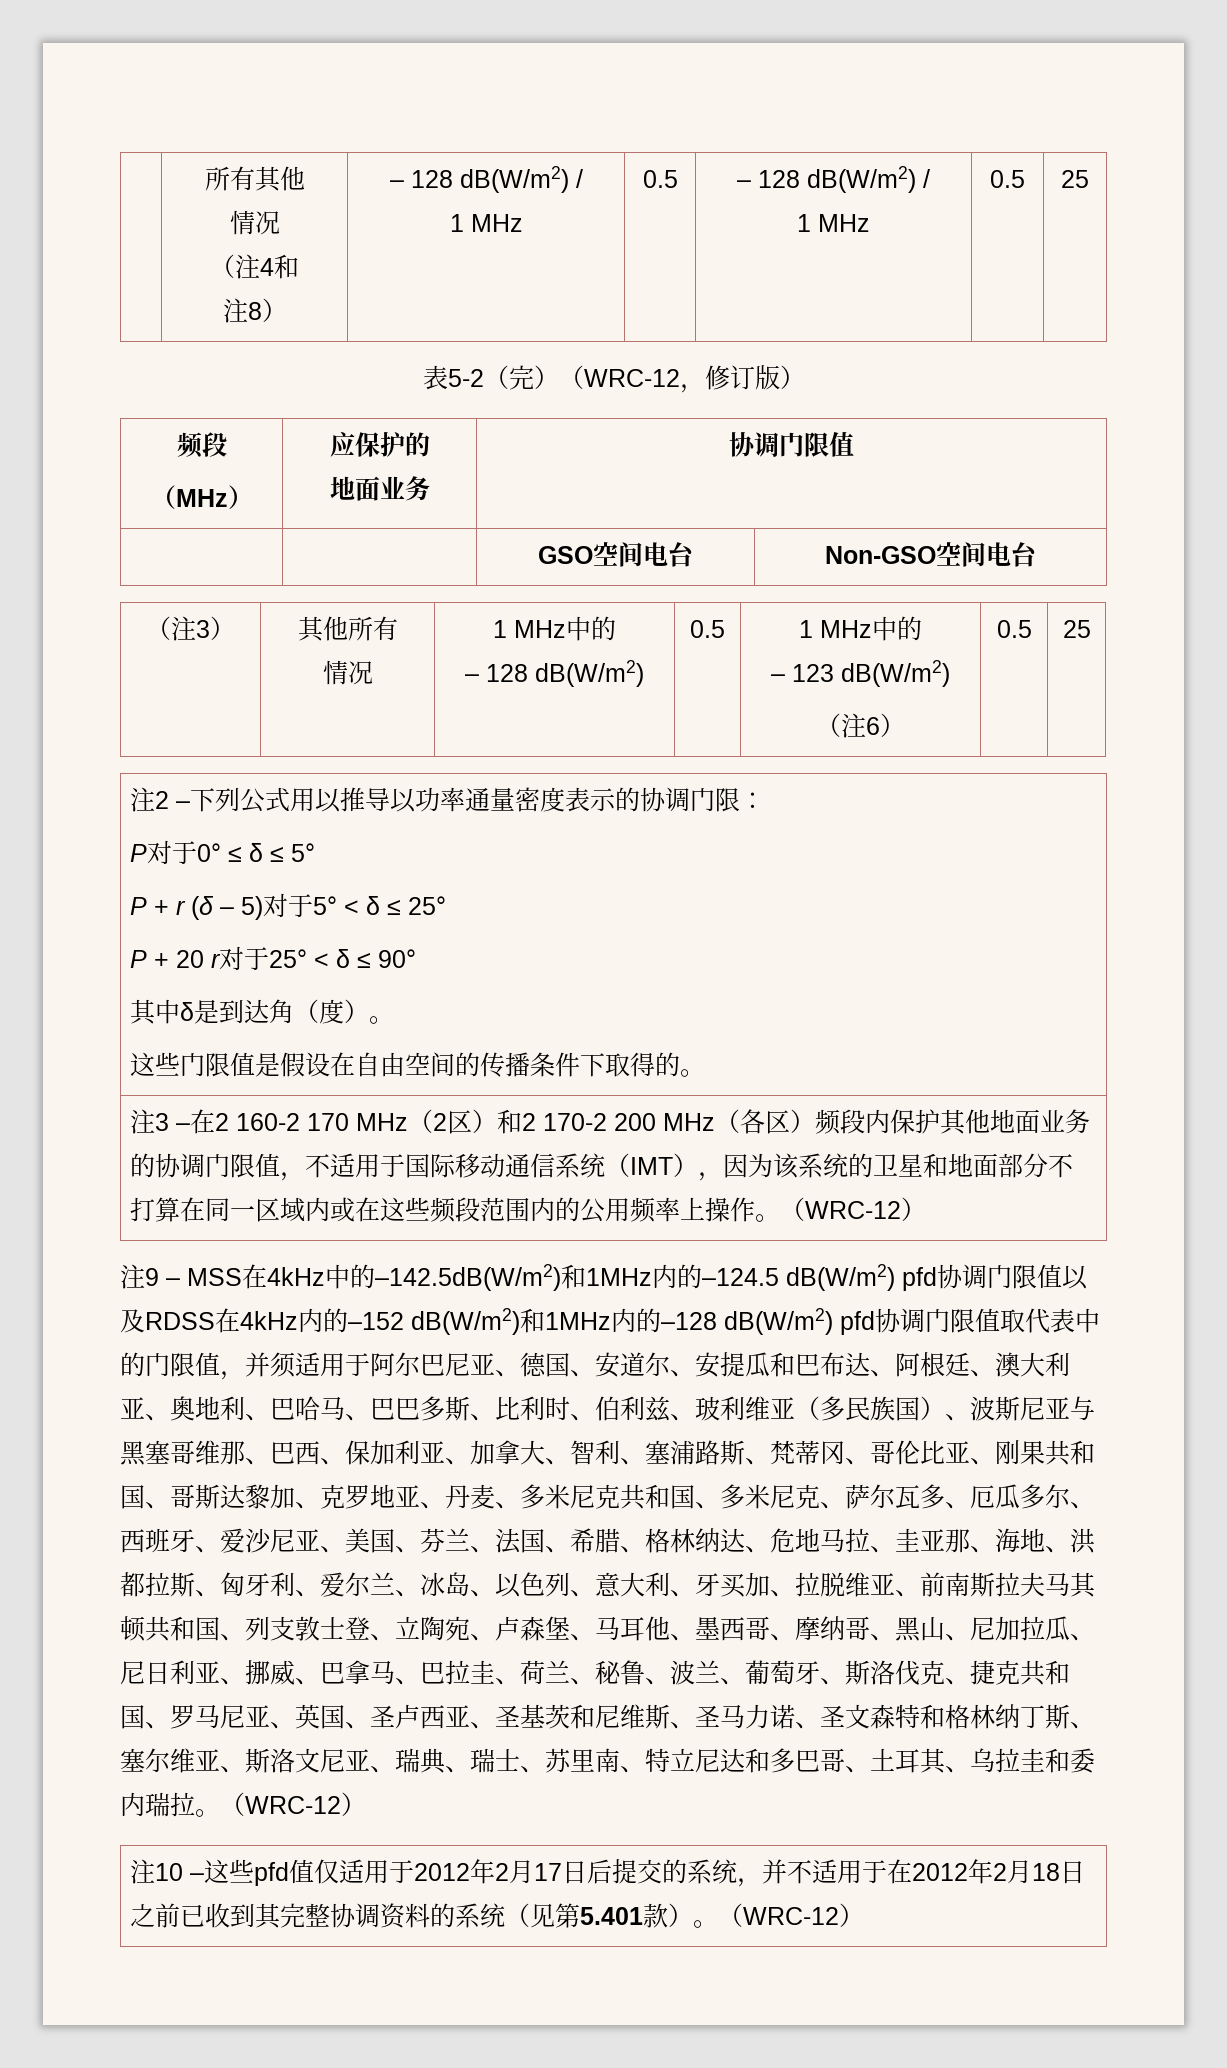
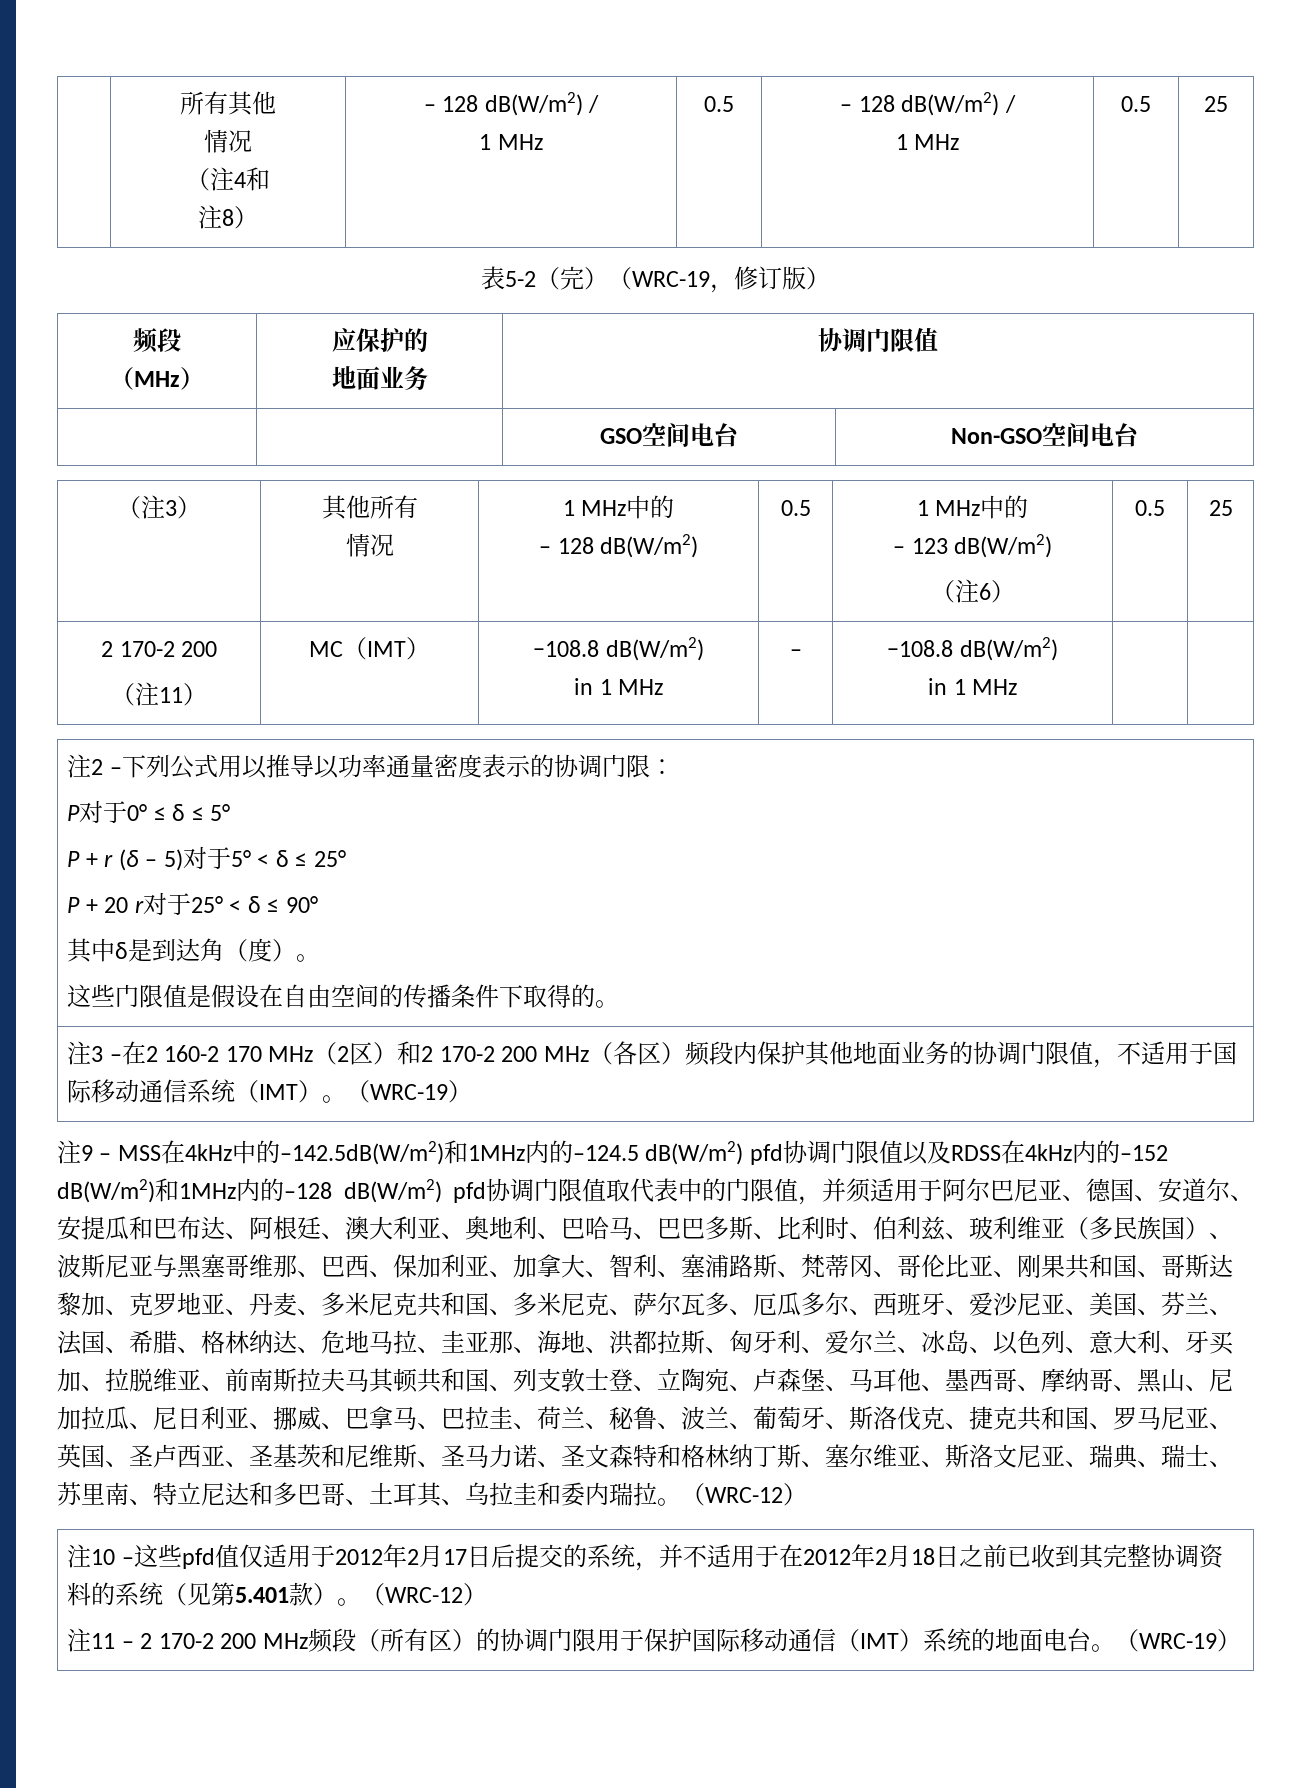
- 表5-2（完）（WRC-12，修订版）
+ 表5-2（完）（WRC-19，修订版）
  （注3） | 其他所有
  情况 | 1 MHz中的
  – 128 dB(W/m2) | 0.5 | 1 MHz中的
  – 123 dB(W/m2)
  （注6） | 0.5 | 25
+ 2 170-2 200
+ （注11） | MC（IMT） | −108.8 dB(W/m2)
+ in 1 MHz | – | −108.8 dB(W/m2)
+ in 1 MHz | |
- 注3 –在2 160-2 170 MHz（2区）和2 170-2 200 MHz（各区）频段内保护其他地面业务的协调门限值，不适用于国际移动通信系统（IMT），因为该系统的卫星和地面部分不打算在同一区域内或在这些频段范围内的公用频率上操作。（WRC-12）
+ 注3 –在2 160-2 170 MHz（2区）和2 170-2 200 MHz（各区）频段内保护其他地面业务的协调门限值，不适用于国际移动通信系统（IMT）。（WRC-19）
+ 注11 – 2 170-2 200 MHz频段（所有区）的协调门限用于保护国际移动通信（IMT）系统的地面电台。（WRC-19）

